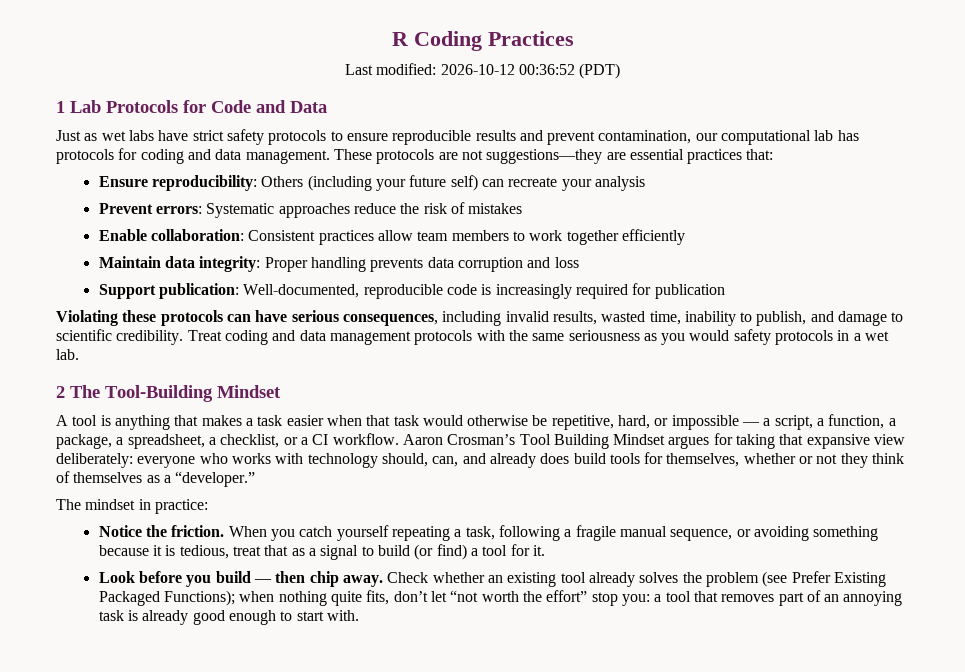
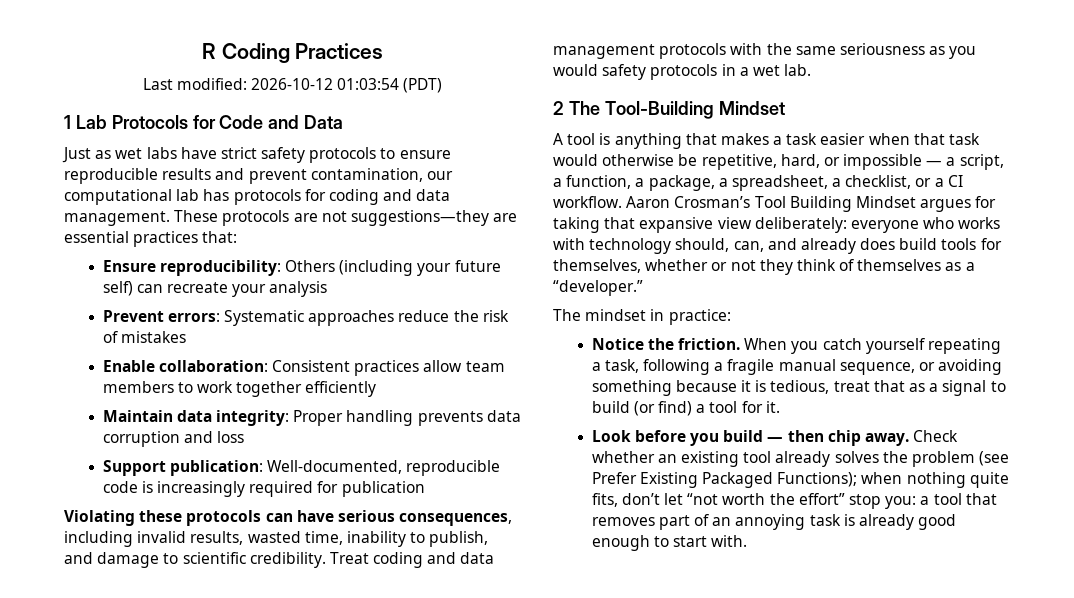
- Last modified: 2026-10-12 00:36:52 (PDT)
+ Last modified: 2026-10-12 01:03:54 (PDT)

